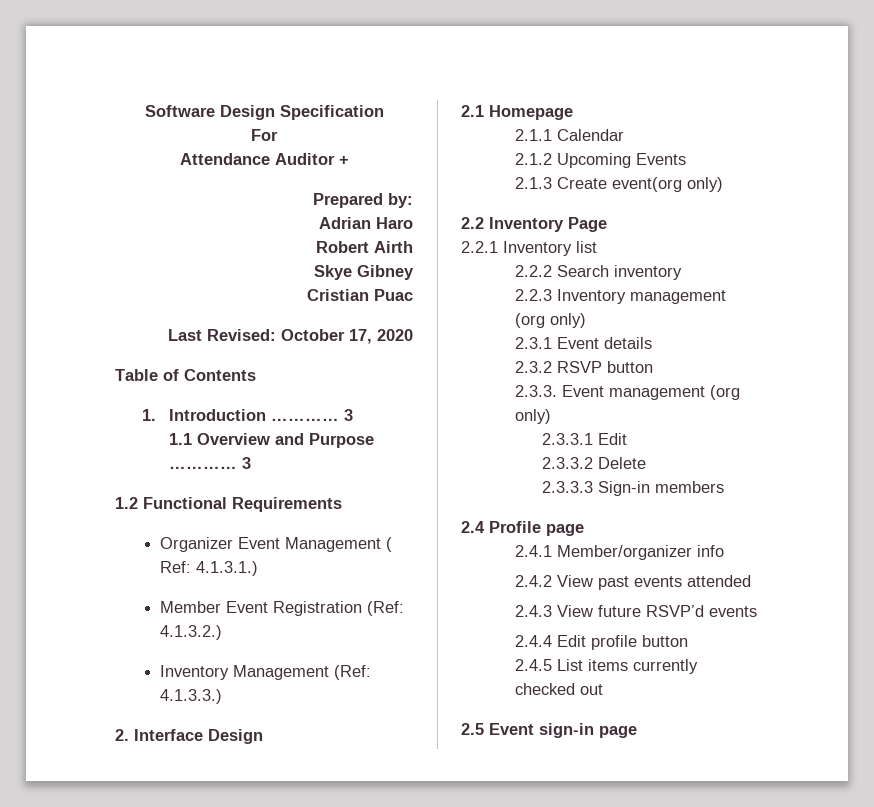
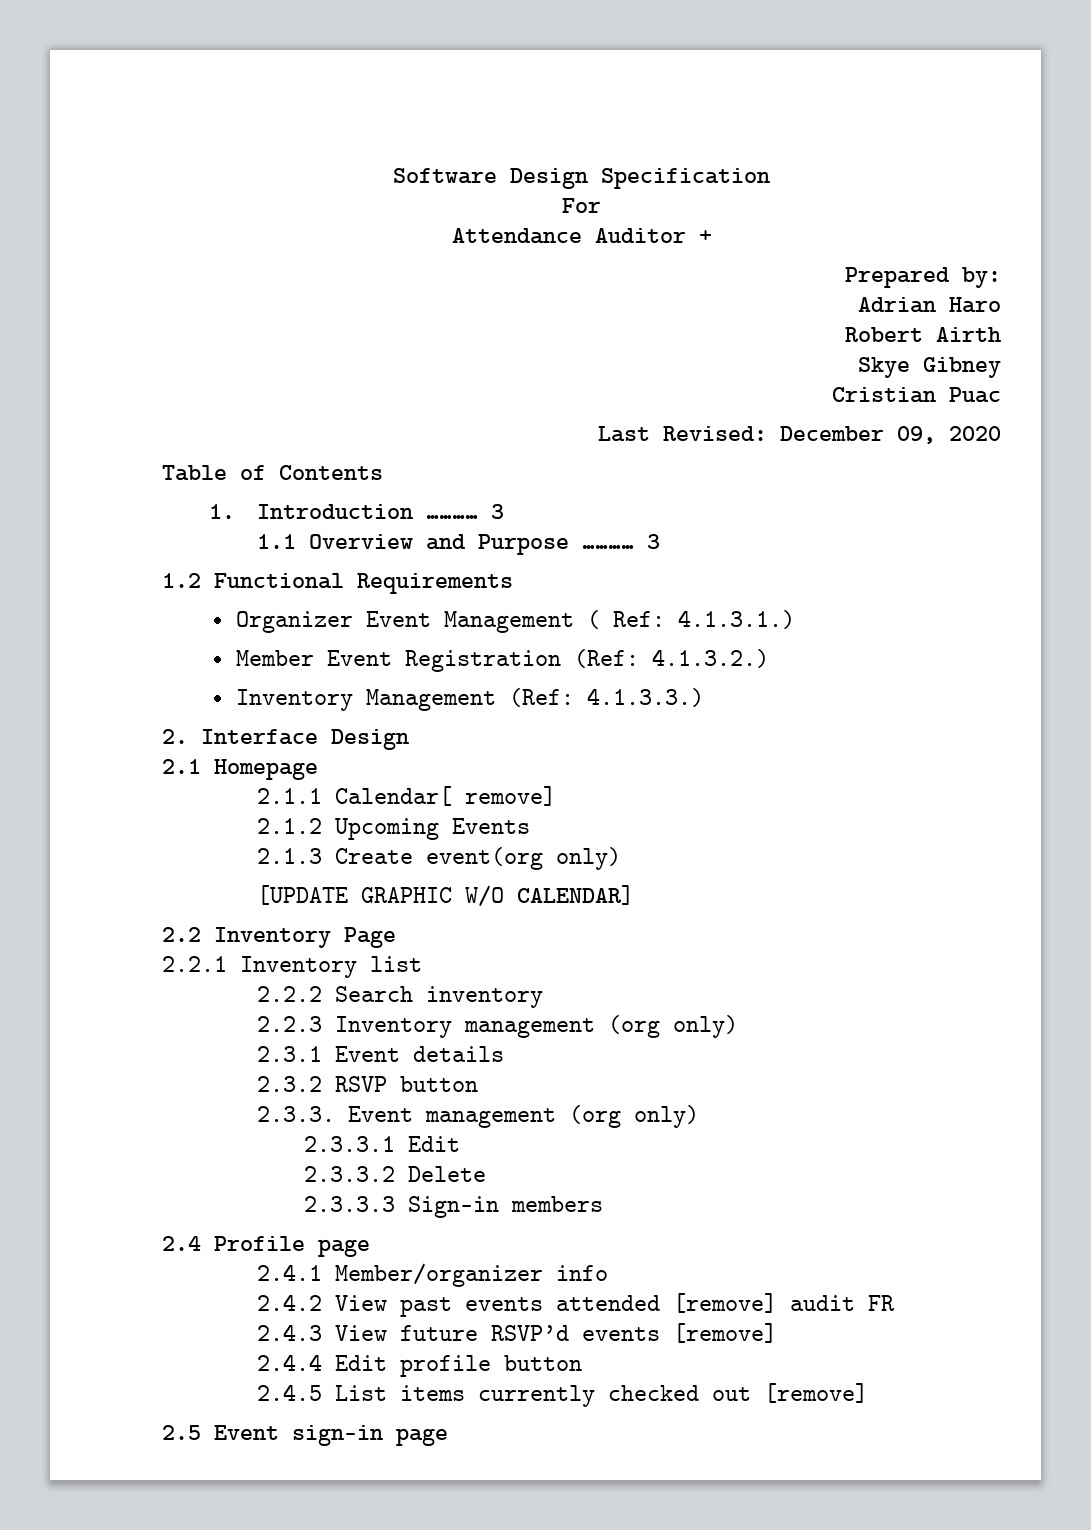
- Last Revised: October 17, 2020
+ Last Revised: December 09, 2020
- 2.1.1 Calendar
+ 2.1.1 Calendar[ remove]
+ [UPDATE GRAPHIC W/O CALENDAR]
- 2.4.2 View past events attended
+ 2.4.2 View past events attended [remove] audit FR
- 2.4.3 View future RSVP’d events
+ 2.4.3 View future RSVP’d events [remove]
- 2.4.5 List items currently checked out
+ 2.4.5 List items currently checked out [remove]

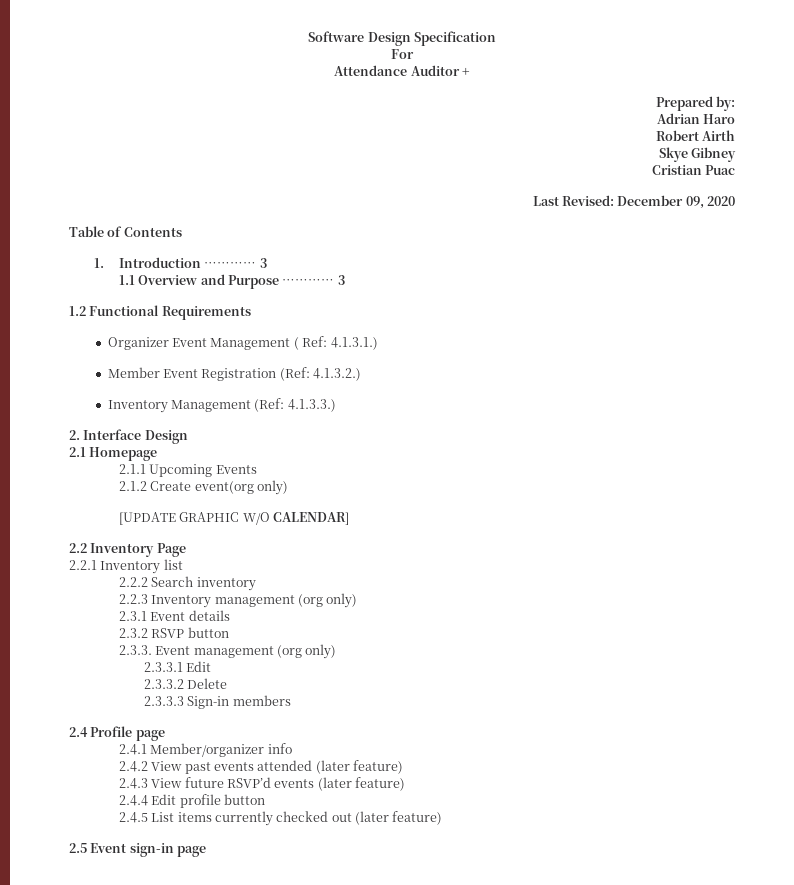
- 2.1.1 Calendar[ remove]
- 2.1.2 Upcoming Events
+ 2.1.1 Upcoming Events
- 2.1.3 Create event(org only)
+ 2.1.2 Create event(org only)
- 2.4.2 View past events attended [remove] audit FR
+ 2.4.2 View past events attended (later feature)
- 2.4.3 View future RSVP’d events [remove]
+ 2.4.3 View future RSVP’d events (later feature)
- 2.4.5 List items currently checked out [remove]
+ 2.4.5 List items currently checked out (later feature)

